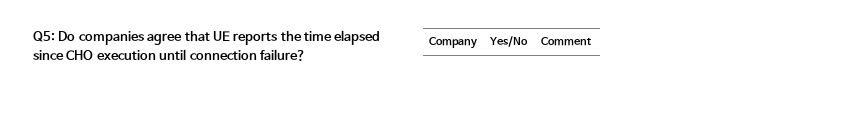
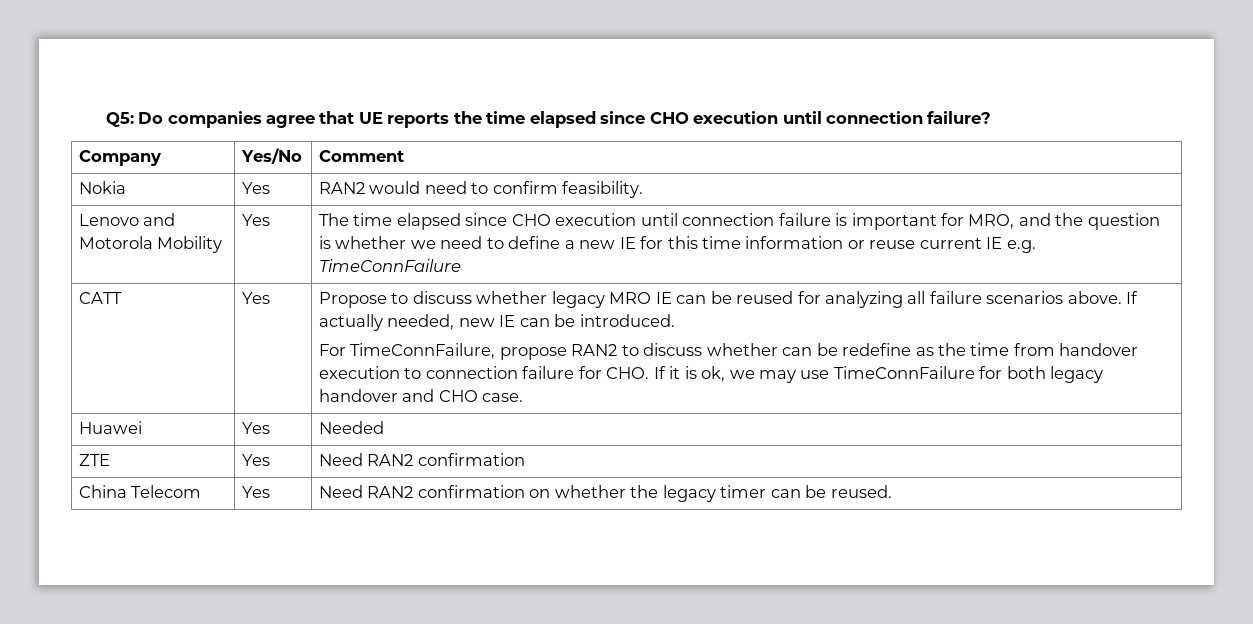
+ Nokia | Yes | RAN2 would need to confirm feasibility.
+ Lenovo and Motorola Mobility | Yes | The time elapsed since CHO execution until connection failure is important for MRO, and the question is whether we need to define a new IE for this time information or reuse current IE e.g. TimeConnFailure
+ CATT | Yes | Propose to discuss whether legacy MRO IE can be reused for analyzing all failure scenarios above. If actually needed, new IE can be introduced.
+ For TimeConnFailure, propose RAN2 to discuss whether can be redefine as the time from handover execution to connection failure for CHO. If it is ok, we may use TimeConnFailure for both legacy handover and CHO case.
+ Huawei | Yes | Needed
+ ZTE | Yes | Need RAN2 confirmation
+ China Telecom | Yes | Need RAN2 confirmation on whether the legacy timer can be reused.

